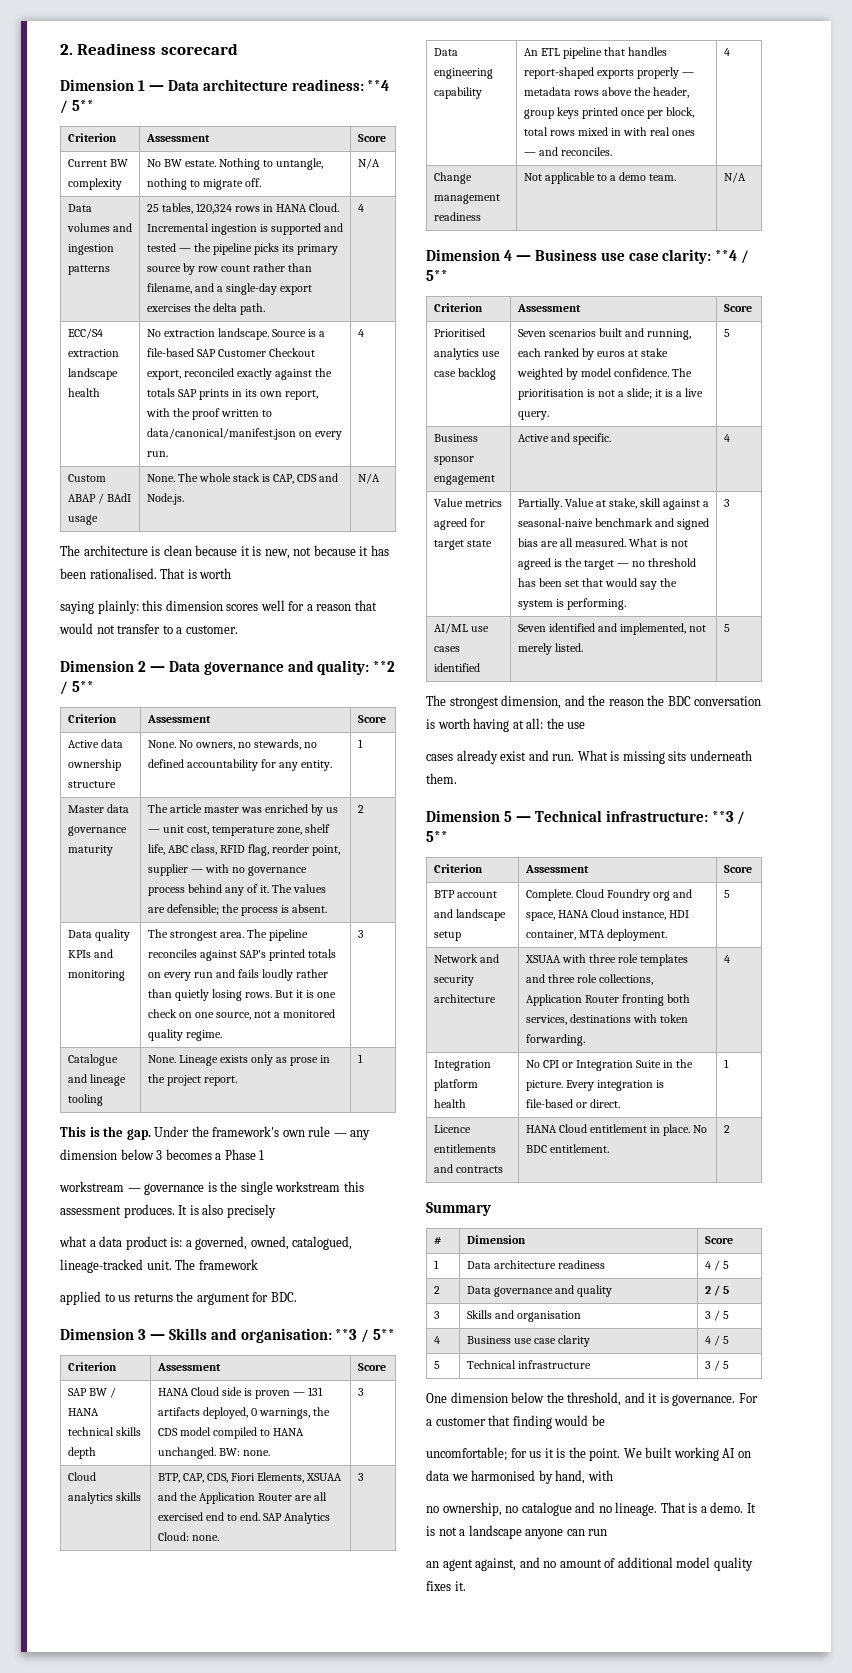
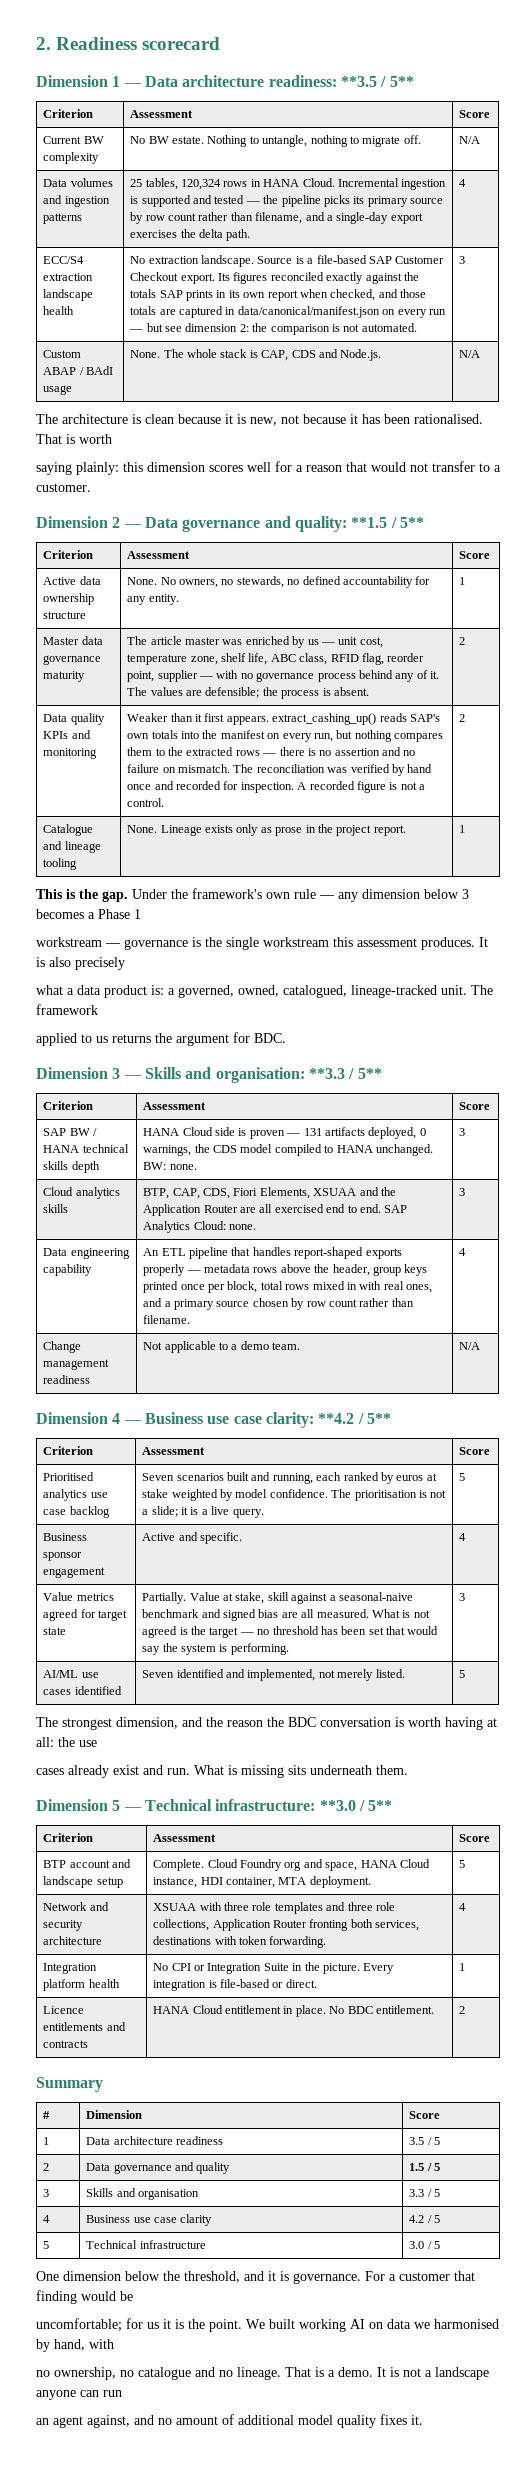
- Dimension 1 — Data architecture readiness: **4 / 5**
+ Dimension 1 — Data architecture readiness: **3.5 / 5**
- Source is a file-based SAP Customer Checkout export, reconciled exactly against the totals SAP prints in its own report, with the proof written to data/canonical/manifest.json on every run. | 4
+ Source is a file-based SAP Customer Checkout export. Its figures reconciled exactly against the totals SAP prints in its own report when checked, and those totals are captured in data/canonical/manifest.json on every run — but see dimension 2: the comparison is not automated. | 3
- Dimension 2 — Data governance and quality: **2 / 5**
+ Dimension 2 — Data governance and quality: **1.5 / 5**
- The strongest area. The pipeline reconciles against SAP's printed totals on every run and fails loudly rather than quietly losing rows. But it is one check on one source, not a monitored quality regime. | 3
+ Weaker than it first appears. extract_cashing_up() reads SAP's own totals into the manifest on every run, but nothing compares them to the extracted rows — there is no assertion and no failure on mismatch. The reconciliation was verified by hand once and recorded for inspection. A recorded figure is not a control. | 2
- Dimension 3 — Skills and organisation: **3 / 5**
+ Dimension 3 — Skills and organisation: **3.3 / 5**
- An ETL pipeline that handles report-shaped exports properly — metadata rows above the header, group keys printed once per block, total rows mixed in with real ones — and reconciles.
+ An ETL pipeline that handles report-shaped exports properly — metadata rows above the header, group keys printed once per block, total rows mixed in with real ones, and a primary source chosen by row count rather than filename.
- Dimension 4 — Business use case clarity: **4 / 5**
+ Dimension 4 — Business use case clarity: **4.2 / 5**
- Dimension 5 — Technical infrastructure: **3 / 5**
+ Dimension 5 — Technical infrastructure: **3.0 / 5**
- 1 | Data architecture readiness | 4 / 5
+ 1 | Data architecture readiness | 3.5 / 5
- 2 | Data governance and quality | 2 / 5
+ 2 | Data governance and quality | 1.5 / 5
- 3 | Skills and organisation | 3 / 5
+ 3 | Skills and organisation | 3.3 / 5
- 4 | Business use case clarity | 4 / 5
+ 4 | Business use case clarity | 4.2 / 5
- 5 | Technical infrastructure | 3 / 5
+ 5 | Technical infrastructure | 3.0 / 5

